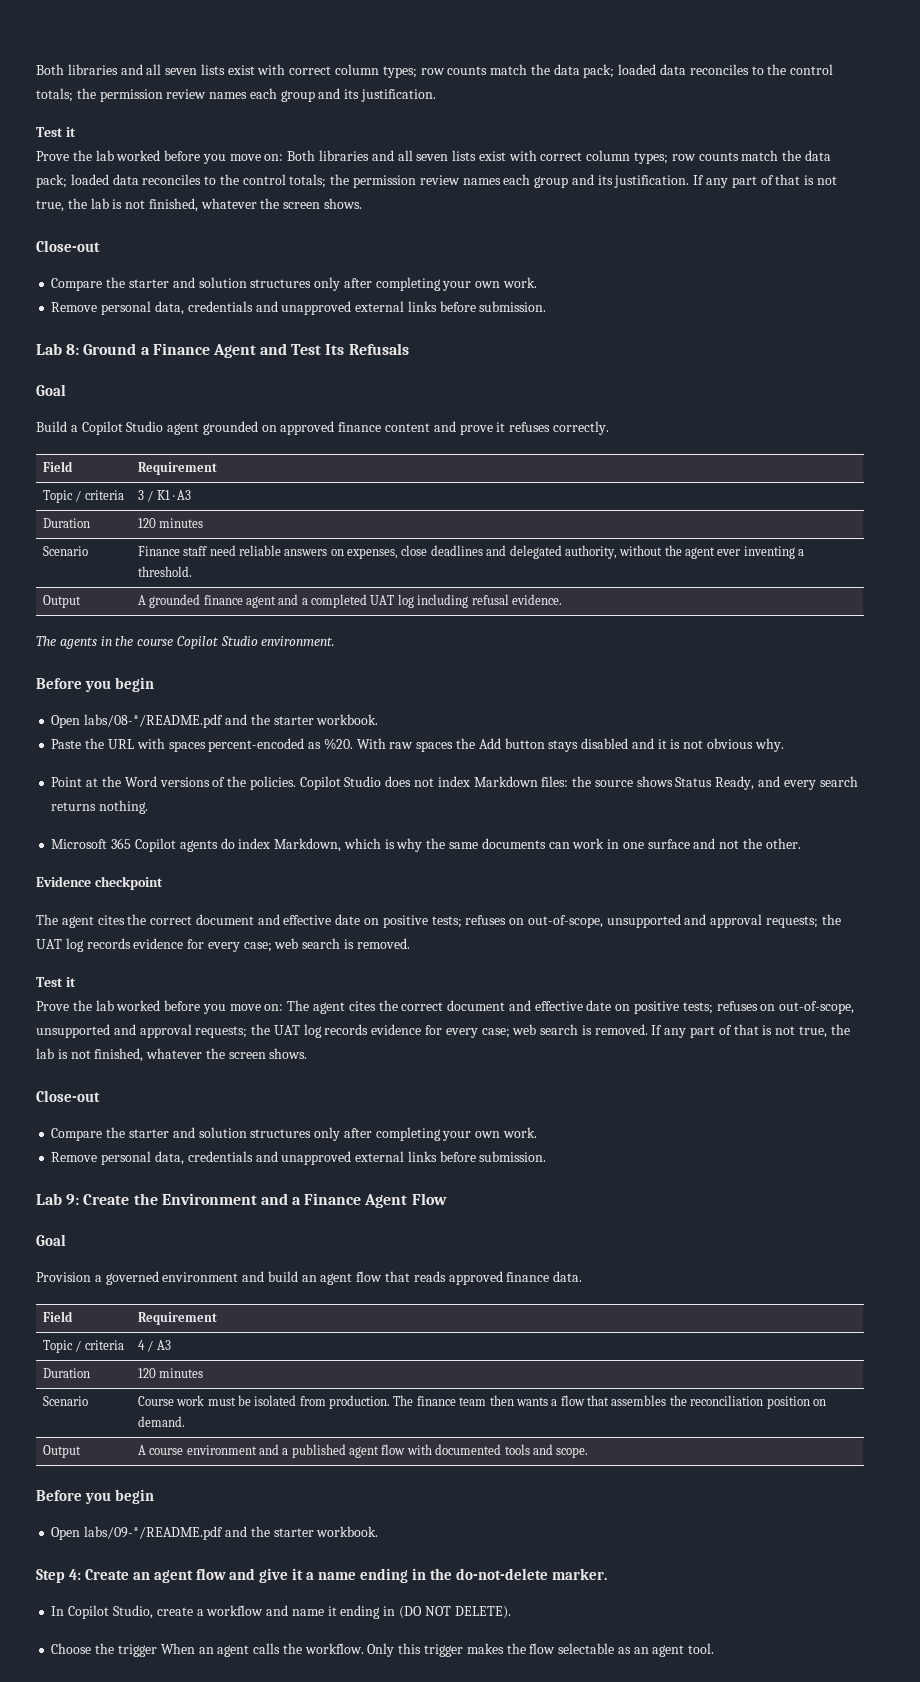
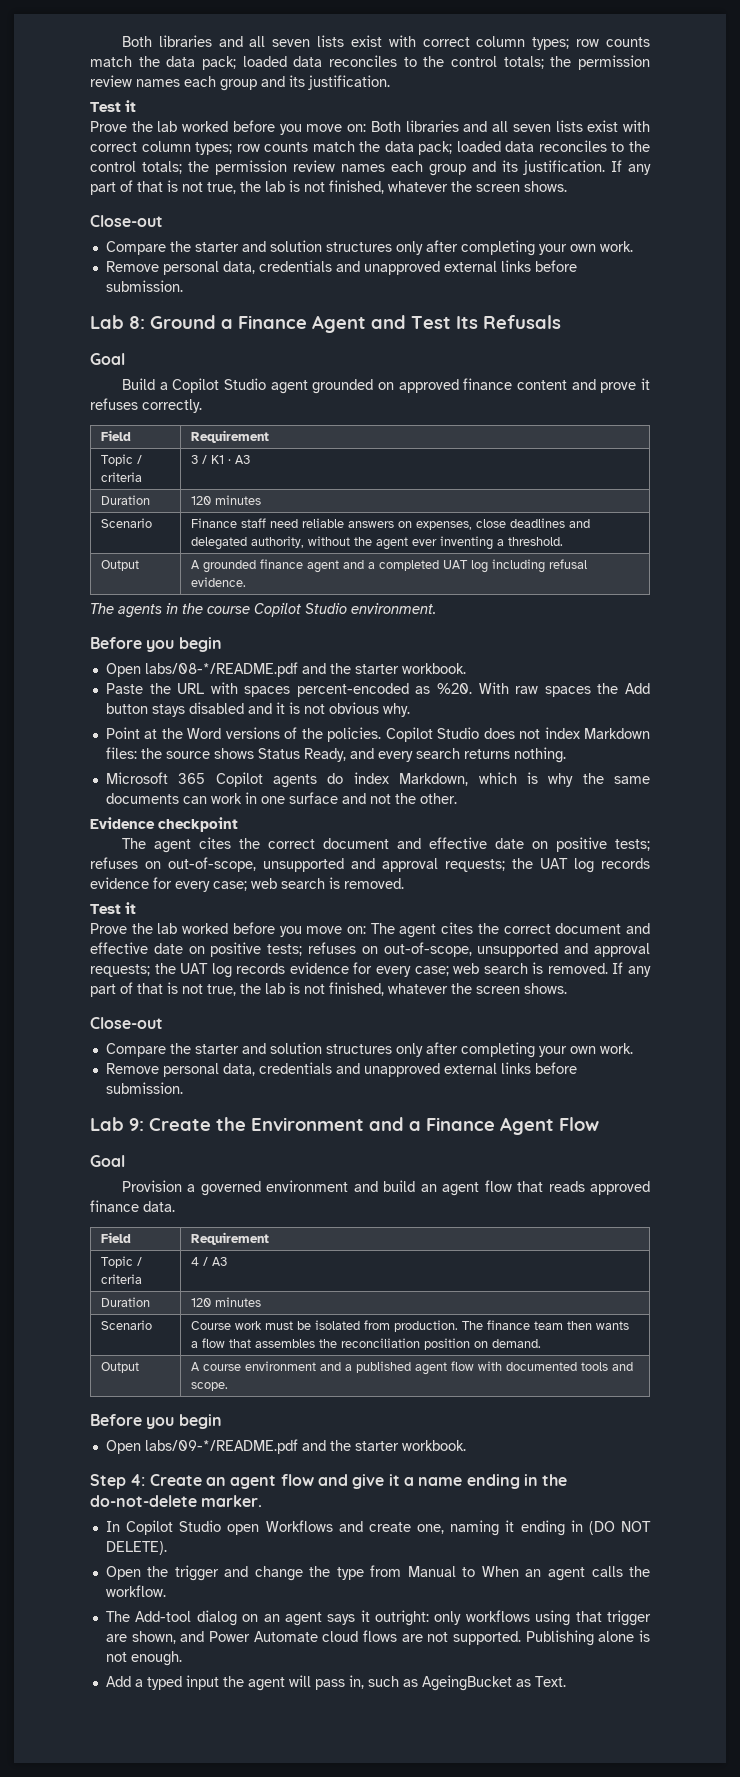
- In Copilot Studio, create a workflow and name it ending in (DO NOT DELETE).
+ In Copilot Studio open Workflows and create one, naming it ending in (DO NOT DELETE).
- Choose the trigger When an agent calls the workflow. Only this trigger makes the flow selectable as an agent tool.
+ Open the trigger and change the type from Manual to When an agent calls the workflow.
+ The Add-tool dialog on an agent says it outright: only workflows using that trigger are shown, and Power Automate cloud flows are not supported. Publishing alone is not enough.
+ Add a typed input the agent will pass in, such as AgeingBucket as Text.

